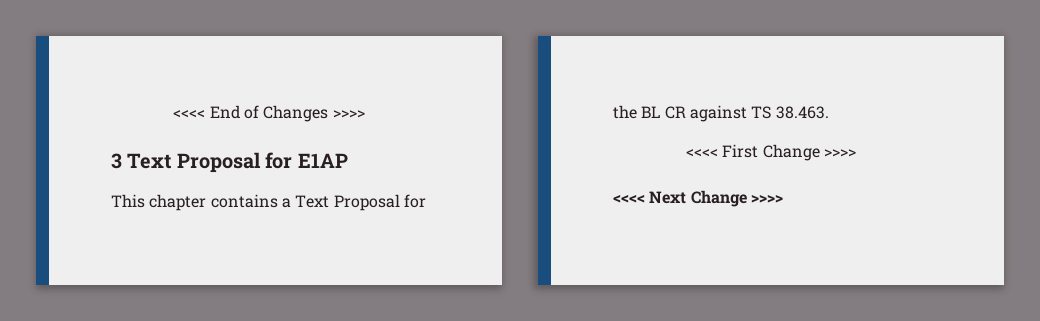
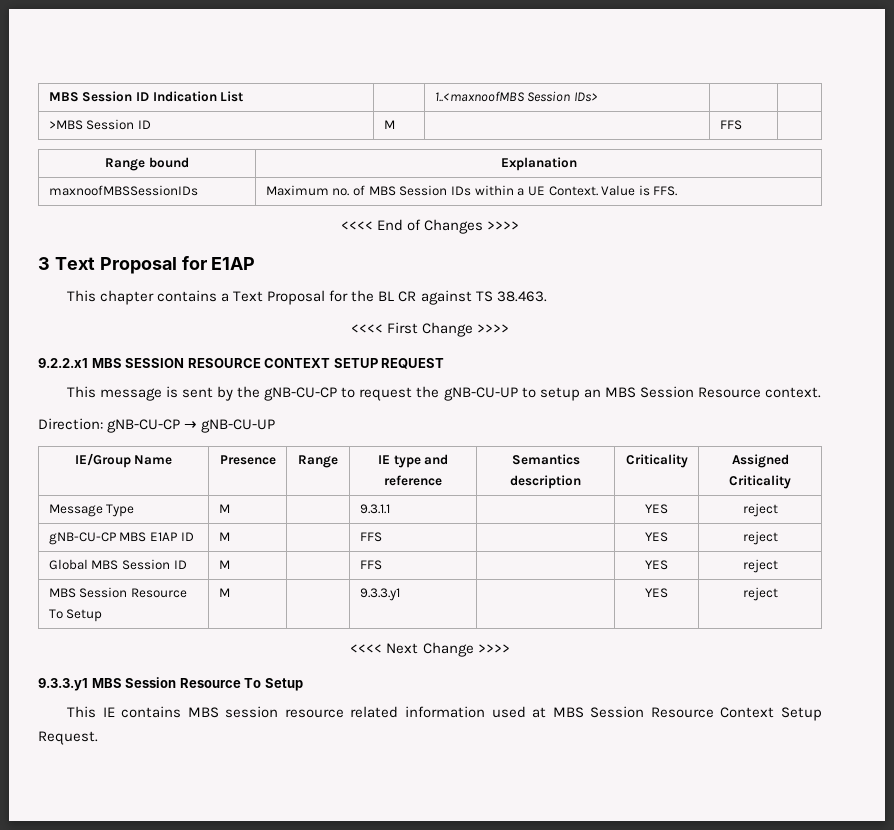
+ MBS Session ID Indication List | | 1..<maxnoofMBS Session IDs> | |
+ >MBS Session ID | M | | FFS |
+ Range bound | Explanation
+ maxnoofMBSSessionIDs | Maximum no. of MBS Session IDs within a UE Context. Value is FFS.
+ 9.2.2.x1 MBS SESSION RESOURCE CONTEXT SETUP REQUEST
+ This message is sent by the gNB-CU-CP to request the gNB-CU-UP to setup an MBS Session Resource context.
+ Direction: gNB-CU-CP → gNB-CU-UP
+ IE/Group Name | Presence | Range | IE type and reference | Semantics description | Criticality | Assigned Criticality
+ Message Type | M | | 9.3.1.1 | | YES | reject
+ gNB-CU-CP MBS E1AP ID | M | | FFS | | YES | reject
+ Global MBS Session ID | M | | FFS | | YES | reject
+ MBS Session Resource To Setup | M | | 9.3.3.y1 | | YES | reject
  <<<< Next Change >>>>
+ 9.3.3.y1 MBS Session Resource To Setup
+ This IE contains MBS session resource related information used at MBS Session Resource Context Setup Request.

